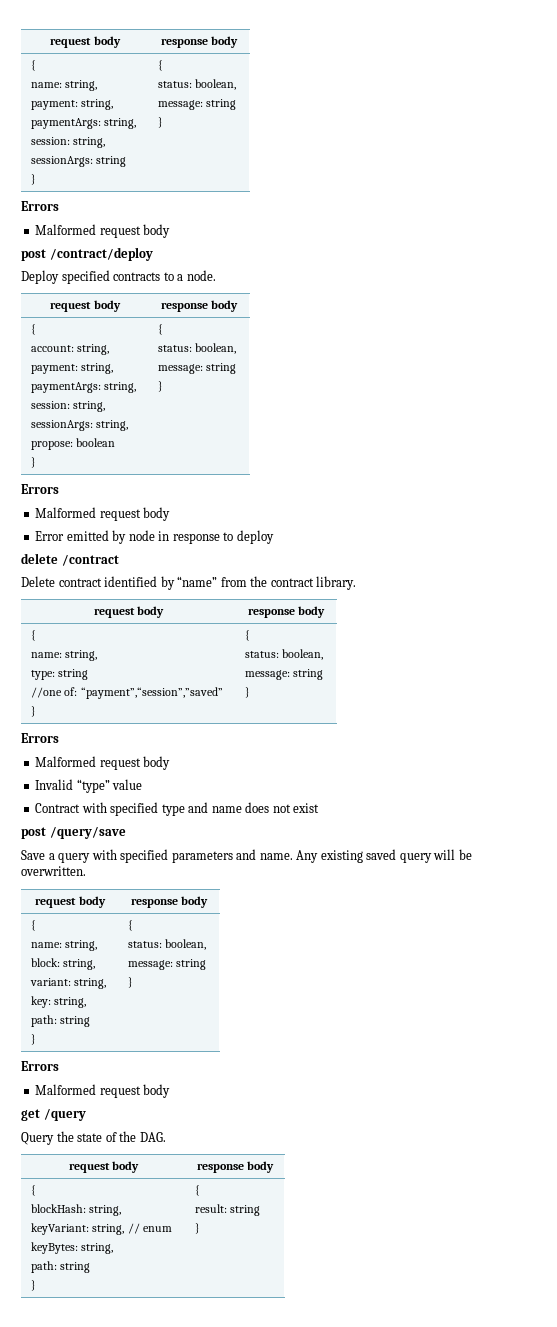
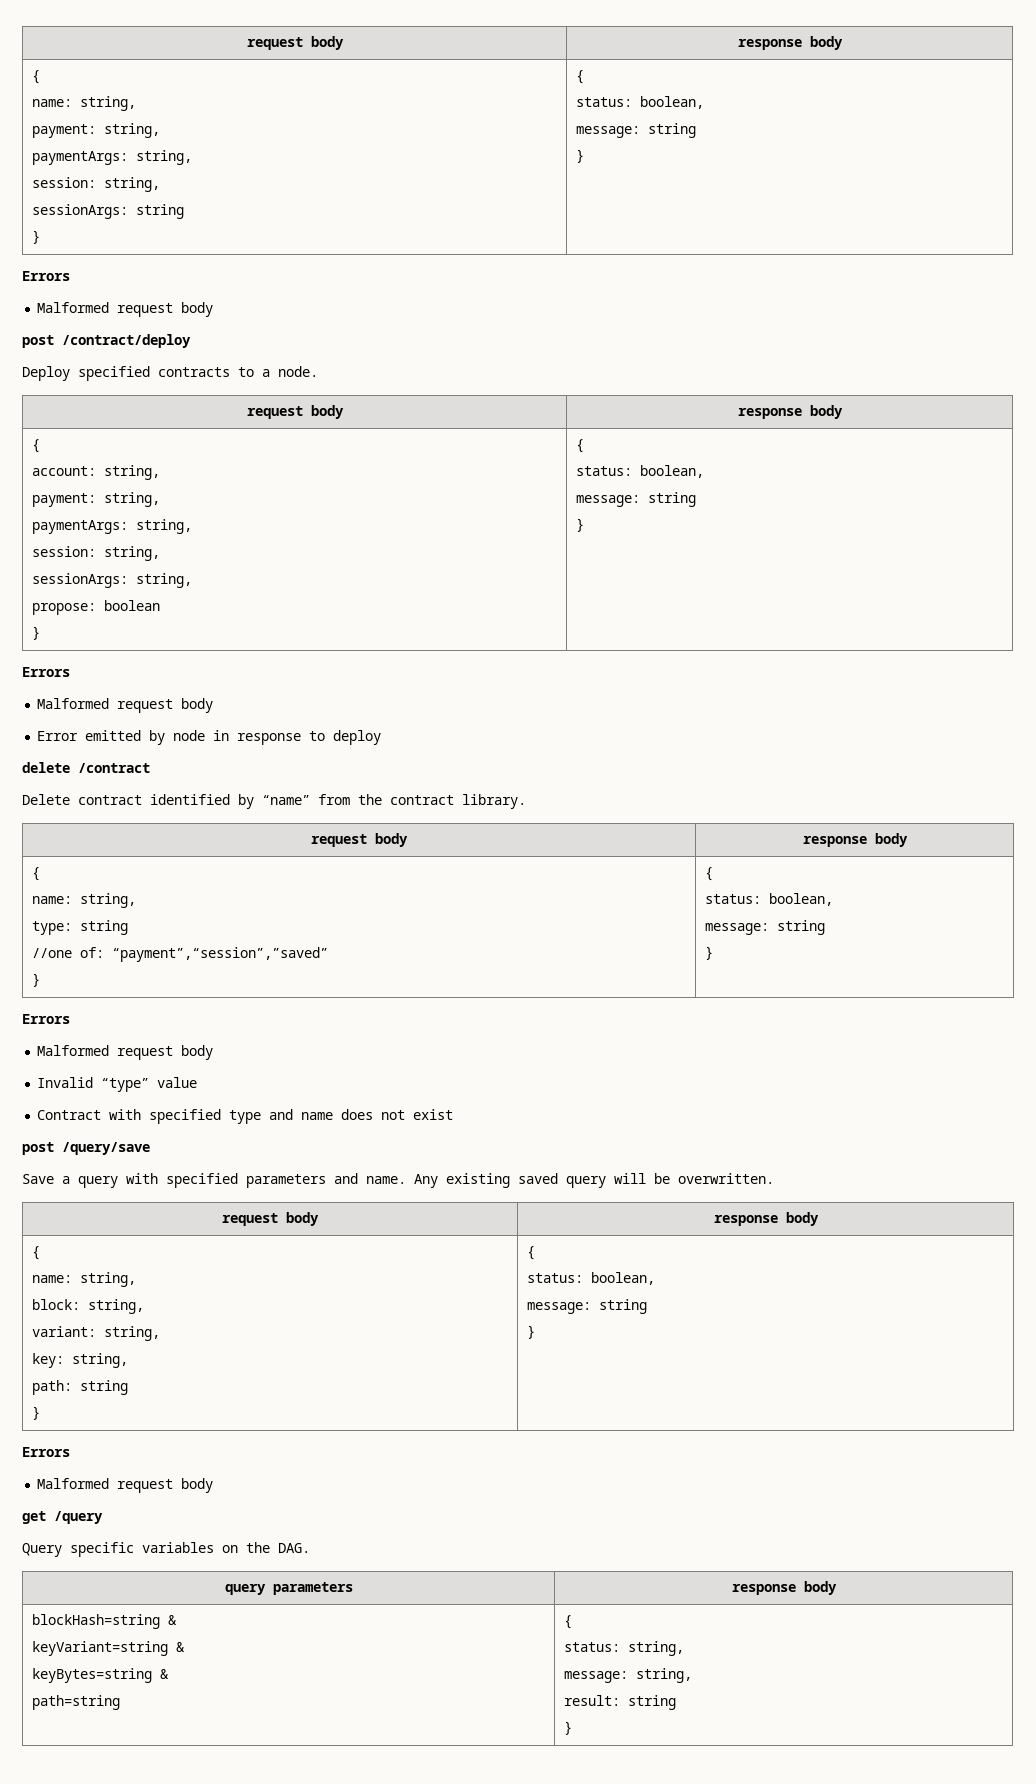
- Query the state of the DAG.
- request body | response body
- {
- blockHash: string,
- keyVariant: string, // enum
- keyBytes: string,
- path: string
- } | {
+ Query specific variables on the DAG.
+ query parameters | response body
+ blockHash=string &
+ keyVariant=string &
+ keyBytes=string &
+ path=string | {
+ status: string,
+ message: string,

